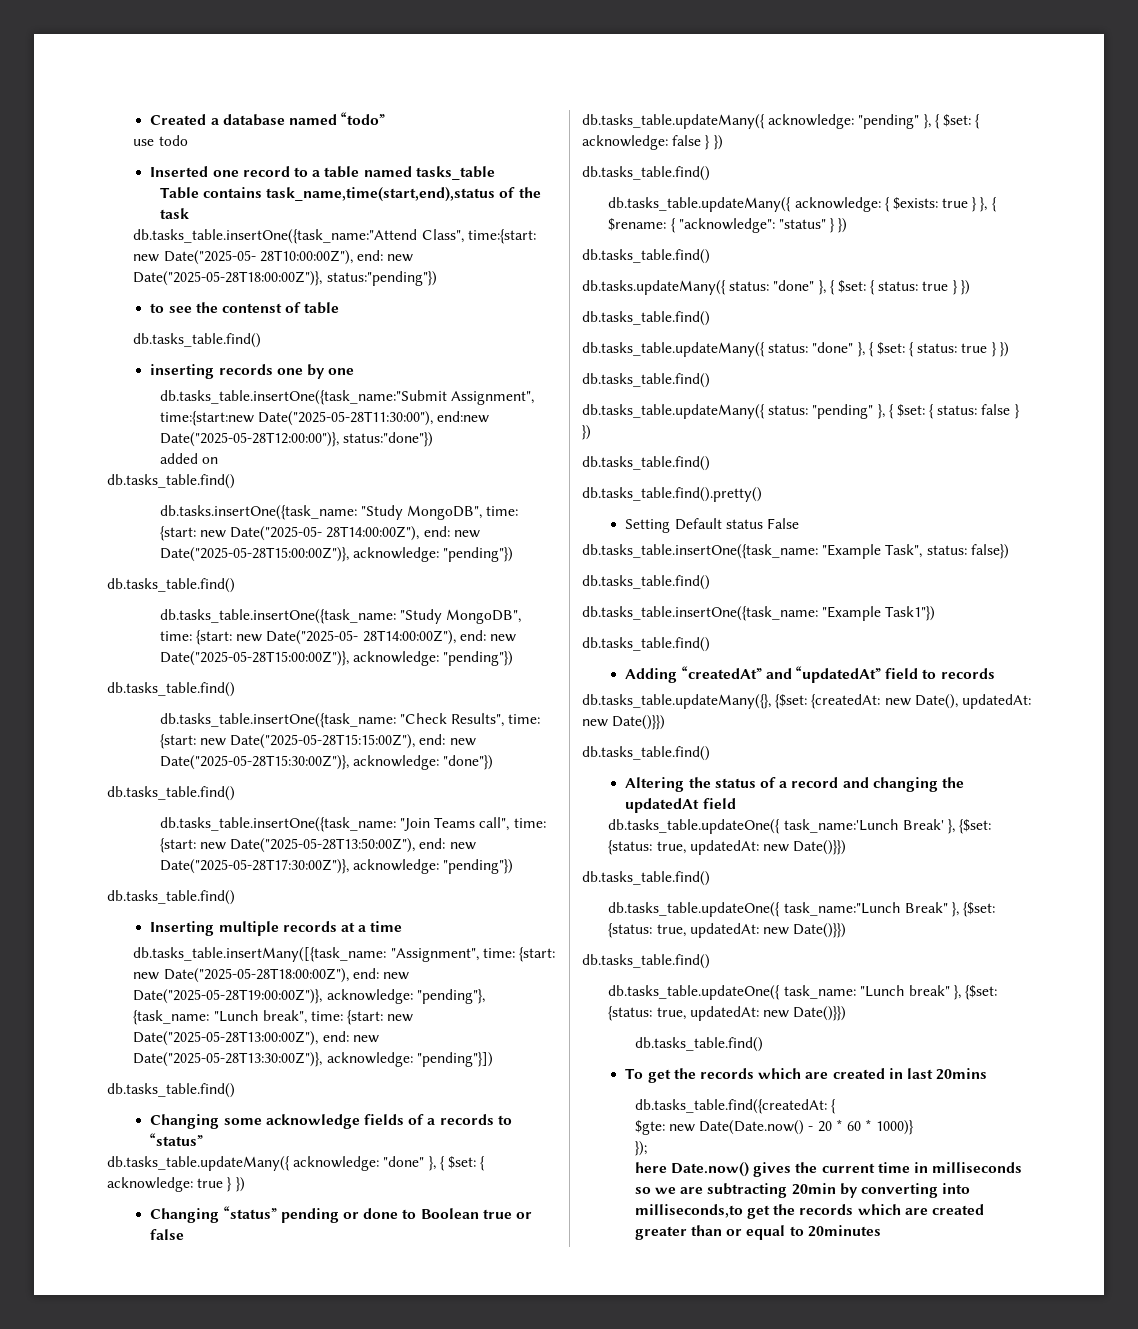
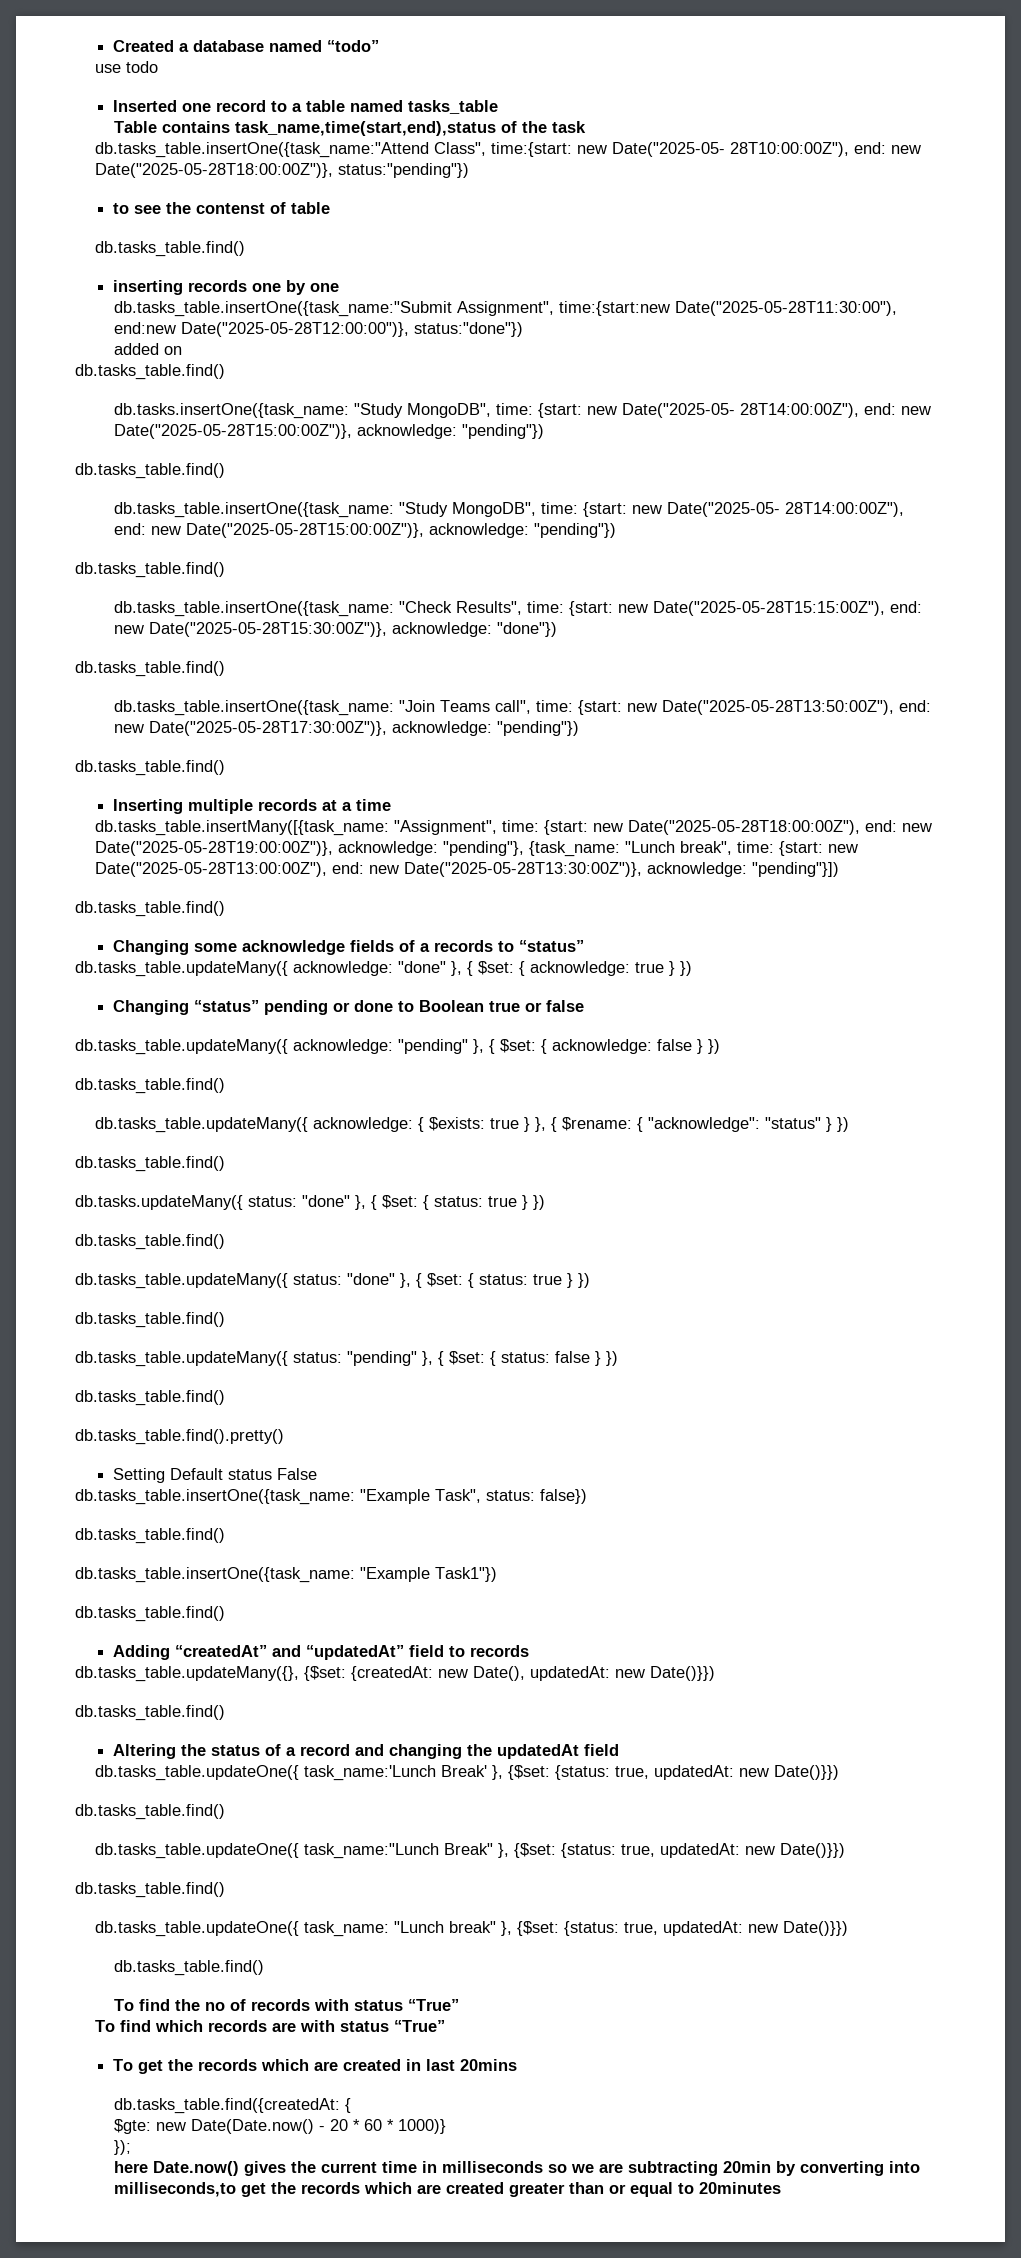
+ To find the no of records with status “True”
+ To find which records are with status “True”

